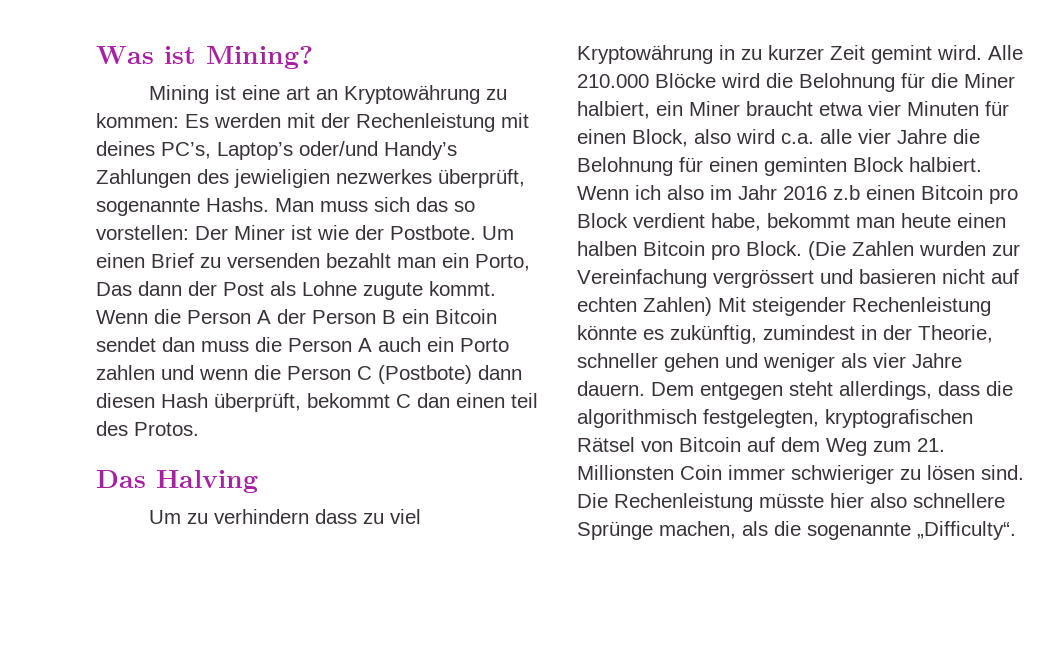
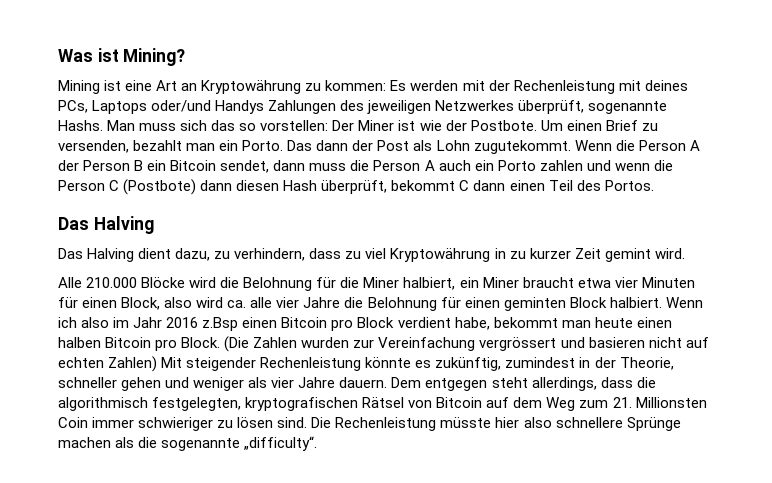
- Mining ist eine art an Kryptowährung zu kommen: Es werden mit der Rechenleistung mit deines PC’s, Laptop’s oder/und Handy’s Zahlungen des jewieligien nezwerkes überprüft, sogenannte Hashs.
+ Mining ist eine Art an Kryptowährung zu kommen: Es werden mit der Rechenleistung mit deines PCs, Laptops oder/und Handys Zahlungen des jeweiligen Netzwerkes überprüft, sogenannte Hashs.
- Um einen Brief zu versenden bezahlt man ein Porto, Das dann der Post als Lohne zugute kommt.
+ Um einen Brief zu versenden, bezahlt man ein Porto. Das dann der Post als Lohn zugutekommt.
- Wenn die Person A der Person B ein Bitcoin sendet dan muss die Person A auch ein Porto zahlen und wenn die Person C (Postbote) dann diesen Hash überprüft, bekommt C dan einen teil des Protos.
+ Wenn die Person A der Person B ein Bitcoin sendet, dann muss die Person A auch ein Porto zahlen und wenn die Person C (Postbote) dann diesen Hash überprüft, bekommt C dann einen Teil des Portos.
  Das Halving
- Um zu verhindern dass zu viel Kryptowährung in zu kurzer Zeit gemint wird. Alle 210.000 Blöcke wird die Belohnung für die Miner halbiert, ein Miner braucht etwa vier Minuten für einen Block, also wird c.a. alle vier Jahre die Belohnung für einen geminten Block halbiert.
+ Das Halving dient dazu, zu verhindern, dass zu viel Kryptowährung in zu kurzer Zeit gemint wird.
+ Alle 210.000 Blöcke wird die Belohnung für die Miner halbiert, ein Miner braucht etwa vier Minuten für einen Block, also wird ca. alle vier Jahre die Belohnung für einen geminten Block halbiert.
- Wenn ich also im Jahr 2016 z.b einen Bitcoin pro Block verdient habe, bekommt man heute einen halben Bitcoin pro Block.
+ Wenn ich also im Jahr 2016 z.Bsp einen Bitcoin pro Block verdient habe, bekommt man heute einen halben Bitcoin pro Block.
- Die Rechenleistung müsste hier also schnellere Sprünge machen, als die sogenannte „Difficulty“.
+ Die Rechenleistung müsste hier also schnellere Sprünge machen als die sogenannte „difficulty“.

